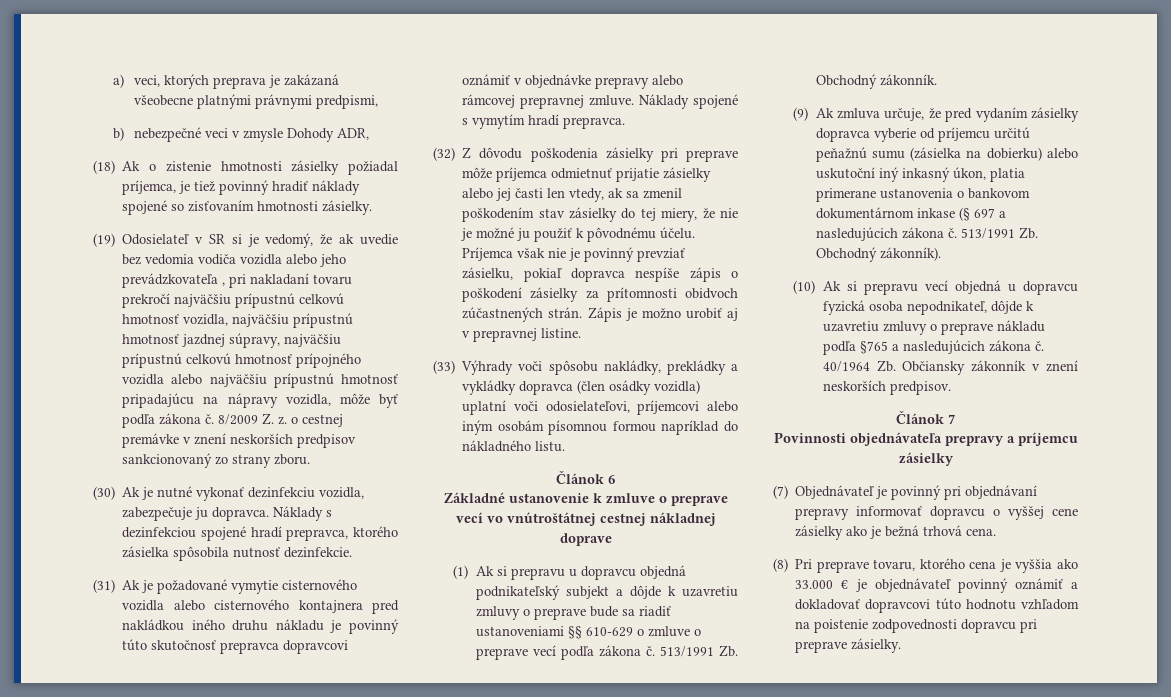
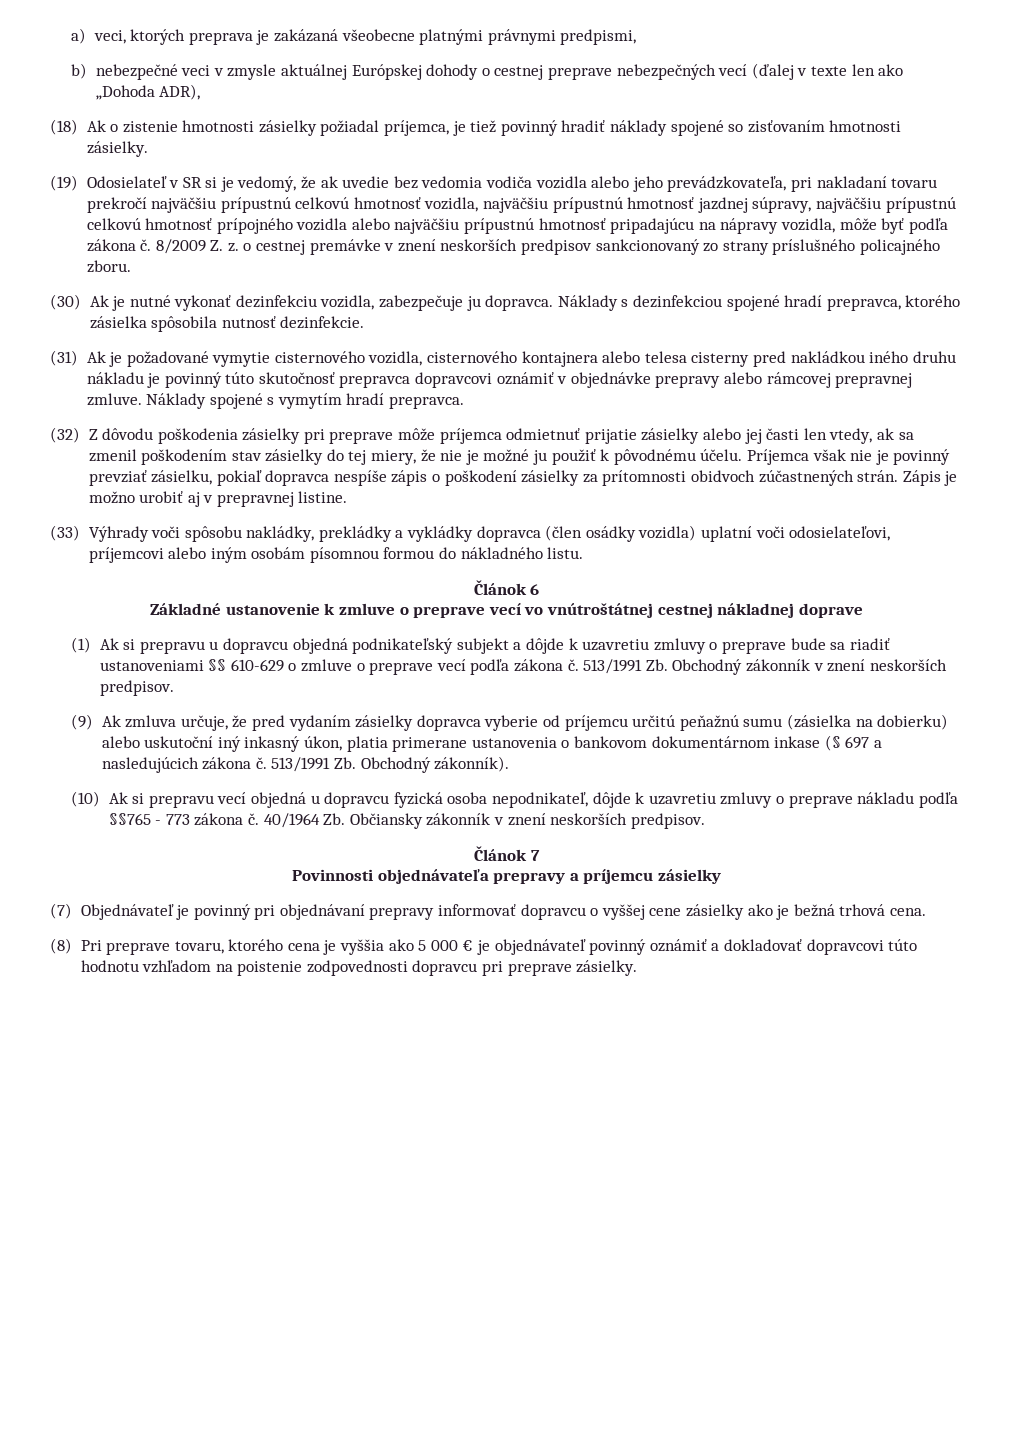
- b) nebezpečné veci v zmysle Dohody ADR,
+ b) nebezpečné veci v zmysle aktuálnej Európskej dohody o cestnej preprave nebezpečných vecí (ďalej v texte len ako „Dohoda ADR),
- (19) Odosielateľ v SR si je vedomý, že ak uvedie bez vedomia vodiča vozidla alebo jeho prevádzkovateľa , pri nakladaní tovaru prekročí najväčšiu prípustnú celkovú hmotnosť vozidla, najväčšiu prípustnú hmotnosť jazdnej súpravy, najväčšiu prípustnú celkovú hmotnosť prípojného vozidla alebo najväčšiu prípustnú hmotnosť pripadajúcu na nápravy vozidla, môže byť podľa zákona č.
+ (19) Odosielateľ v SR si je vedomý, že ak uvedie bez vedomia vodiča vozidla alebo jeho prevádzkovateľa, pri nakladaní tovaru prekročí najväčšiu prípustnú celkovú hmotnosť vozidla, najväčšiu prípustnú hmotnosť jazdnej súpravy, najväčšiu prípustnú celkovú hmotnosť prípojného vozidla alebo najväčšiu prípustnú hmotnosť pripadajúcu na nápravy vozidla, môže byť podľa zákona č.
- 8/2009 Z. z. o cestnej premávke v znení neskorších predpisov sankcionovaný zo strany zboru.
+ 8/2009 Z. z. o cestnej premávke v znení neskorších predpisov sankcionovaný zo strany príslušného policajného zboru.
- (31) Ak je požadované vymytie cisternového vozidla alebo cisternového kontajnera pred nakládkou iného druhu nákladu je povinný túto skutočnosť prepravca dopravcovi oznámiť v objednávke prepravy alebo rámcovej prepravnej zmluve.
+ (31) Ak je požadované vymytie cisternového vozidla, cisternového kontajnera alebo telesa cisterny pred nakládkou iného druhu nákladu je povinný túto skutočnosť prepravca dopravcovi oznámiť v objednávke prepravy alebo rámcovej prepravnej zmluve.
- (33) Výhrady voči spôsobu nakládky, prekládky a vykládky dopravca (člen osádky vozidla) uplatní voči odosielateľovi, príjemcovi alebo iným osobám písomnou formou napríklad do nákladného listu.
+ (33) Výhrady voči spôsobu nakládky, prekládky a vykládky dopravca (člen osádky vozidla) uplatní voči odosielateľovi, príjemcovi alebo iným osobám písomnou formou do nákladného listu.
- 513/1991 Zb. Obchodný zákonník.
+ 513/1991 Zb. Obchodný zákonník v znení neskorších predpisov.
- (10) Ak si prepravu vecí objedná u dopravcu fyzická osoba nepodnikateľ, dôjde k uzavretiu zmluvy o preprave nákladu podľa §765 a nasledujúcich zákona č.
+ (10) Ak si prepravu vecí objedná u dopravcu fyzická osoba nepodnikateľ, dôjde k uzavretiu zmluvy o preprave nákladu podľa §§765 - 773 zákona č.
- (8) Pri preprave tovaru, ktorého cena je vyššia ako 33.000 € je objednávateľ povinný oznámiť a dokladovať dopravcovi túto hodnotu vzhľadom na poistenie zodpovednosti dopravcu pri preprave zásielky.
+ (8) Pri preprave tovaru, ktorého cena je vyššia ako 5 000 € je objednávateľ povinný oznámiť a dokladovať dopravcovi túto hodnotu vzhľadom na poistenie zodpovednosti dopravcu pri preprave zásielky.

